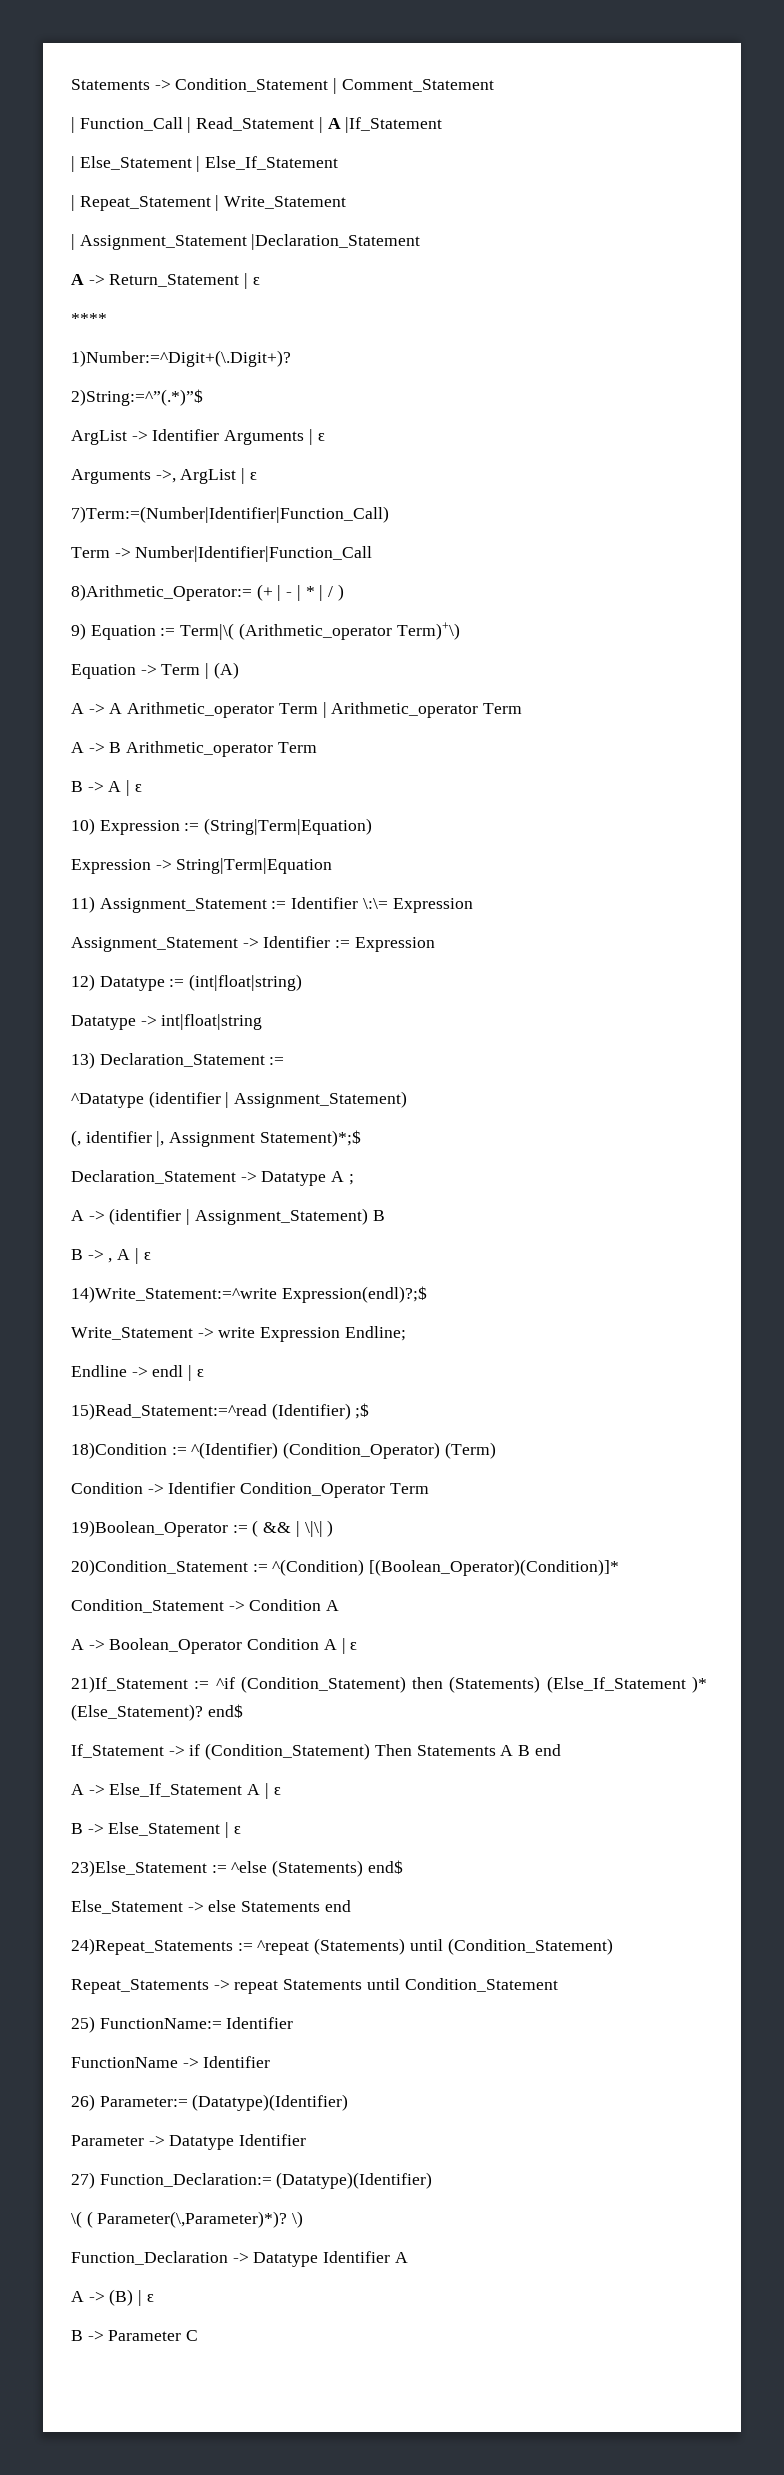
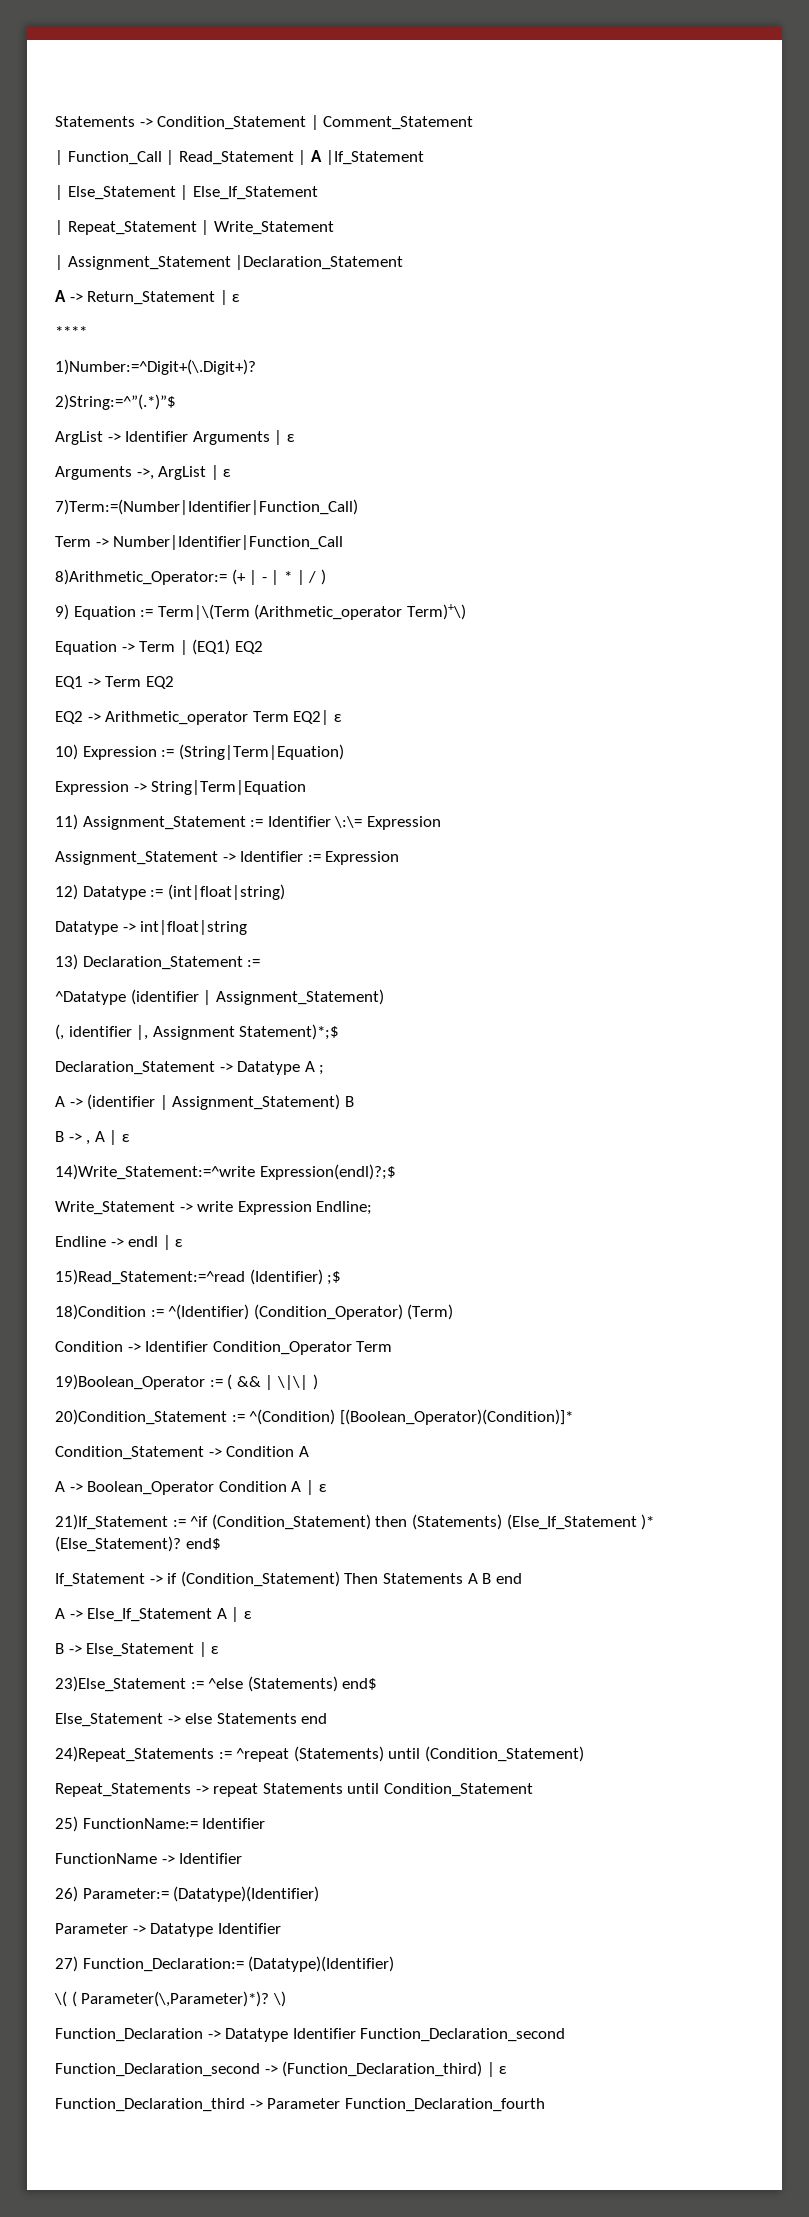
- 9) Equation := Term|\( (Arithmetic_operator Term)+\)
+ 9) Equation := Term|\(Term (Arithmetic_operator Term)+\)
- Equation -> Term | (A)
- A -> A Arithmetic_operator Term | Arithmetic_operator Term
- A -> B Arithmetic_operator Term
- B -> A | ԑ
+ Equation -> Term | (EQ1) EQ2
+ EQ1 -> Term EQ2
+ EQ2 -> Arithmetic_operator Term EQ2| ԑ
- Function_Declaration -> Datatype Identifier A
- A -> (B) | ԑ
- B -> Parameter C
+ Function_Declaration -> Datatype Identifier Function_Declaration_second
+ Function_Declaration_second -> (Function_Declaration_third) | ԑ
+ Function_Declaration_third -> Parameter Function_Declaration_fourth

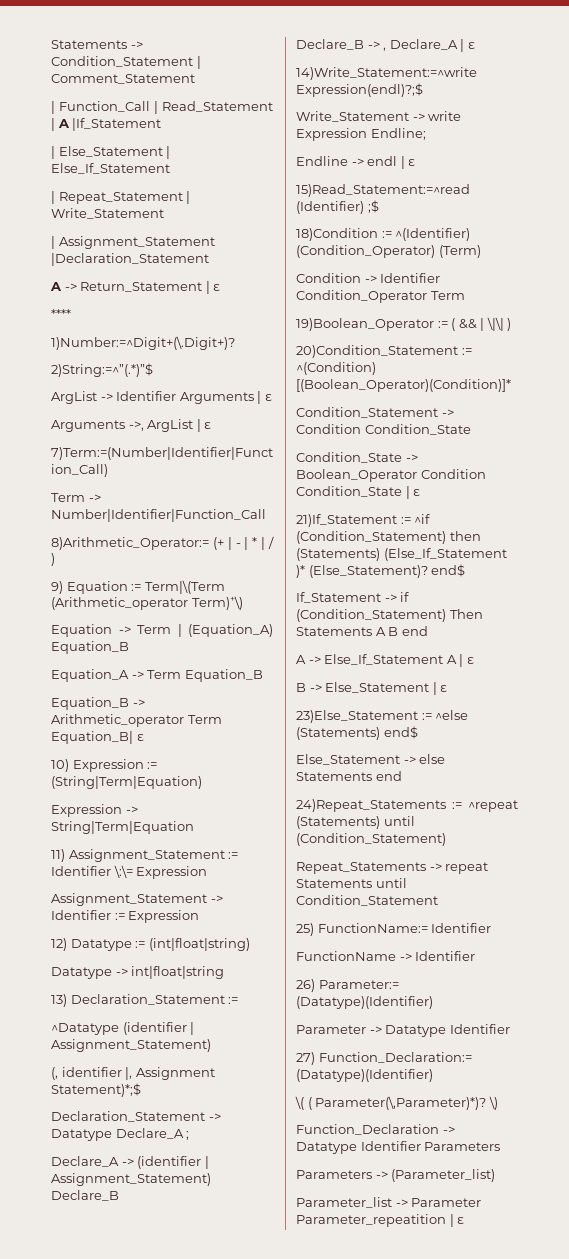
- Equation -> Term | (EQ1) EQ2
- EQ1 -> Term EQ2
- EQ2 -> Arithmetic_operator Term EQ2| ԑ
+ Equation -> Term | (Equation_A) Equation_B
+ Equation_A -> Term Equation_B
+ Equation_B -> Arithmetic_operator Term Equation_B| ԑ
- Declaration_Statement -> Datatype A ;
+ Declaration_Statement -> Datatype Declare_A ;
- A -> (identifier | Assignment_Statement) B
- B -> , A | ԑ
+ Declare_A -> (identifier | Assignment_Statement) Declare_B
+ Declare_B -> , Declare_A | ԑ
- Condition_Statement -> Condition A
- A -> Boolean_Operator Condition A | ԑ
+ Condition_Statement -> Condition Condition_State
+ Condition_State -> Boolean_Operator Condition Condition_State | ԑ
- Function_Declaration -> Datatype Identifier Function_Declaration_second
- Function_Declaration_second -> (Function_Declaration_third) | ԑ
- Function_Declaration_third -> Parameter Function_Declaration_fourth
+ Function_Declaration -> Datatype Identifier Parameters
+ Parameters -> (Parameter_list)
+ Parameter_list -> Parameter Parameter_repeatition | ԑ

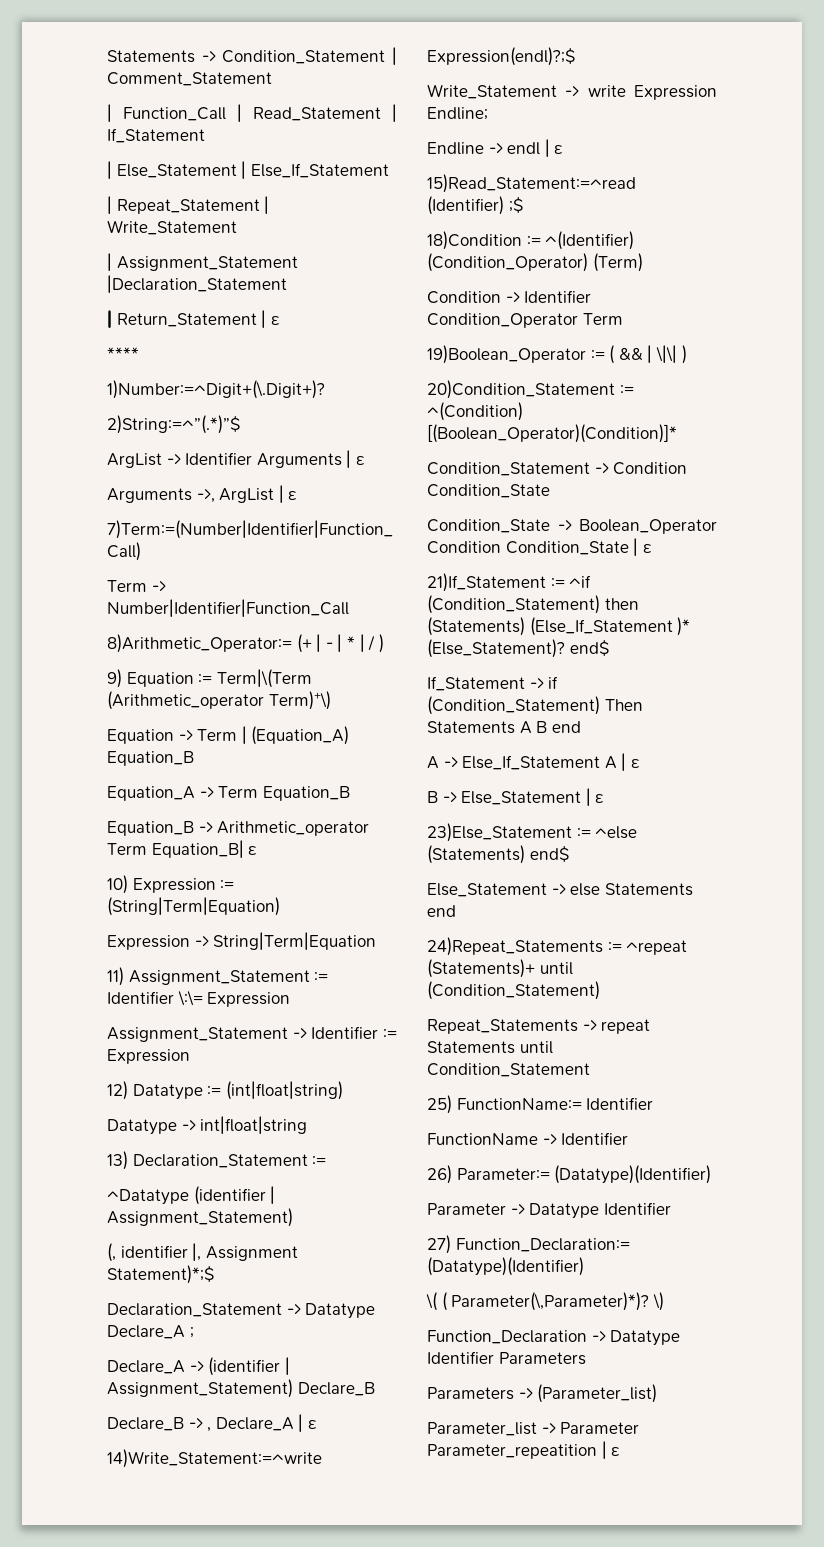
- | Function_Call | Read_Statement | A |If_Statement
+ | Function_Call | Read_Statement | If_Statement
- A -> Return_Statement | ԑ
+ | Return_Statement | ԑ
- 24)Repeat_Statements := ^repeat (Statements) until (Condition_Statement)
+ 24)Repeat_Statements := ^repeat (Statements)+ until (Condition_Statement)

